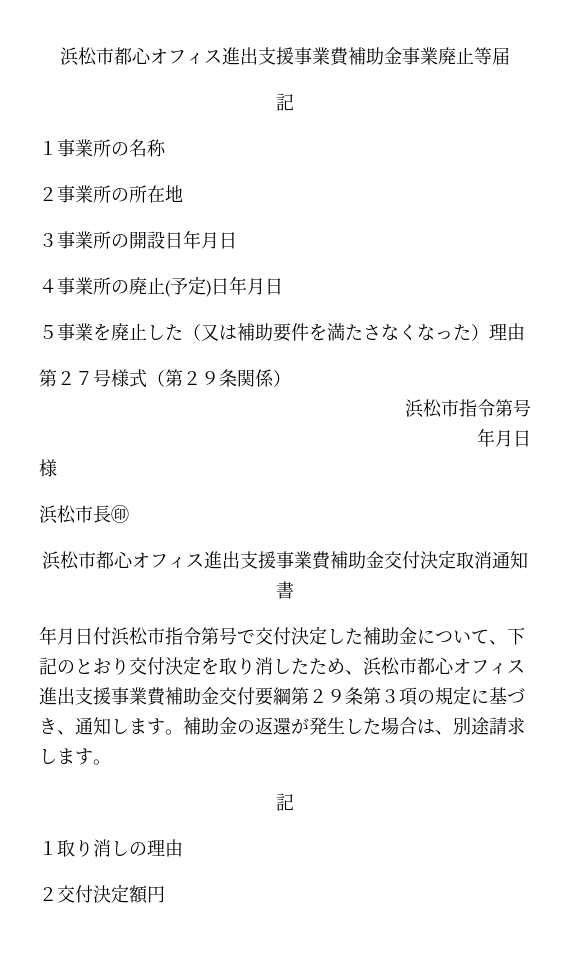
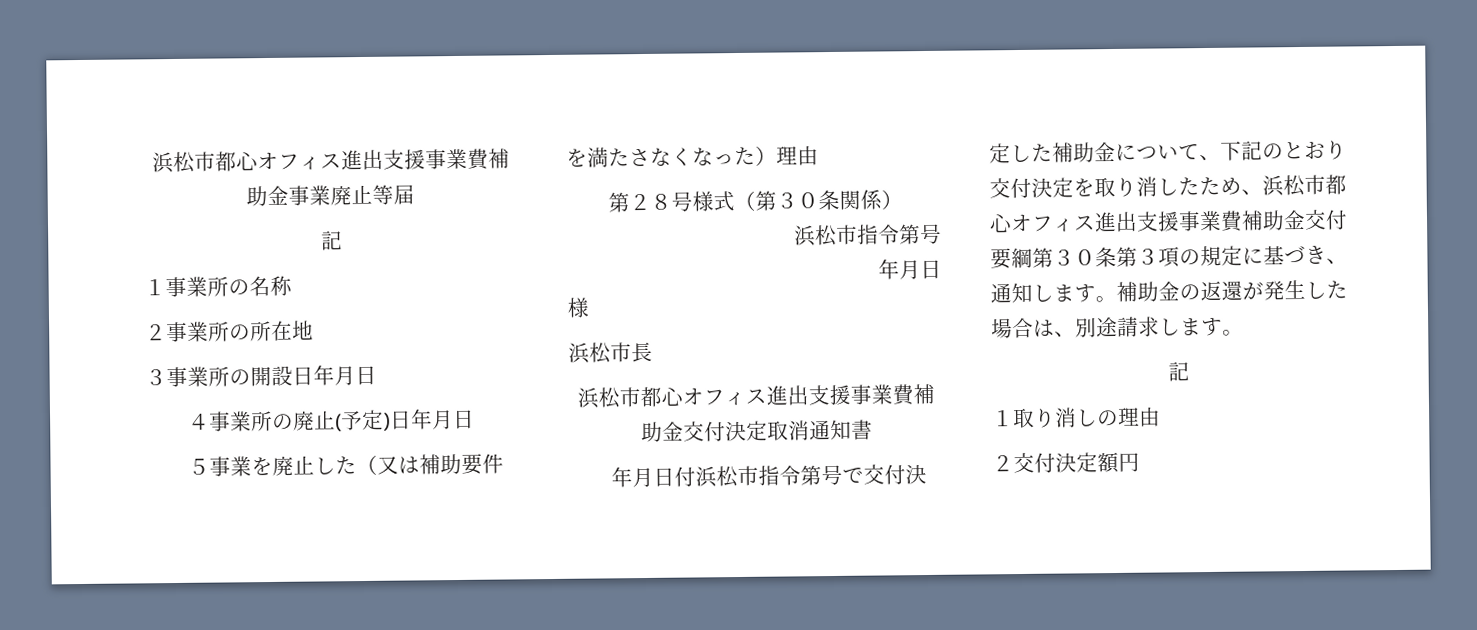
- 第２７号様式（第２９条関係）
+ 第２８号様式（第３０条関係）
- 浜松市長㊞
+ 浜松市長
- 年月日付浜松市指令第号で交付決定した補助金について、下記のとおり交付決定を取り消したため、浜松市都心オフィス進出支援事業費補助金交付要綱第２９条第３項の規定に基づき、通知します。
+ 年月日付浜松市指令第号で交付決定した補助金について、下記のとおり交付決定を取り消したため、浜松市都心オフィス進出支援事業費補助金交付要綱第３０条第３項の規定に基づき、通知します。

